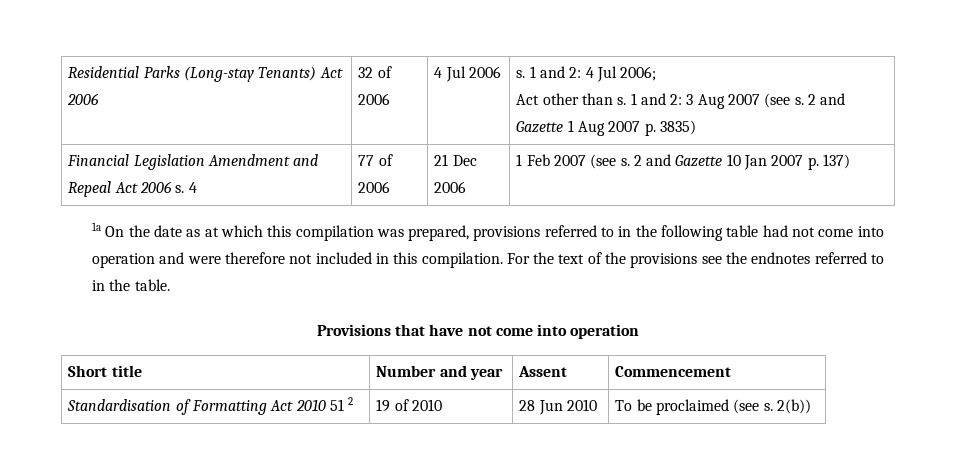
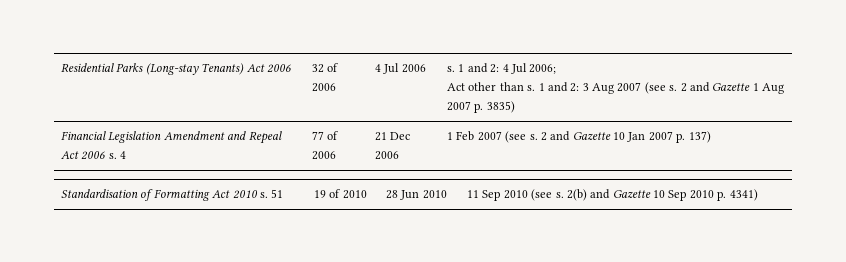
- 1a On the date as at which this compilation was prepared, provisions referred to in the following table had not come into operation and were therefore not included in this compilation. For the text of the provisions see the endnotes referred to in the table.
- Provisions that have not come into operation
- Short title | Number and year | Assent | Commencement
- Standardisation of Formatting Act 2010 51 2 | 19 of 2010 | 28 Jun 2010 | To be proclaimed (see s. 2(b))
+ Standardisation of Formatting Act 2010 s. 51 | 19 of 2010 | 28 Jun 2010 | 11 Sep 2010 (see s. 2(b) and Gazette 10 Sep 2010 p. 4341)

